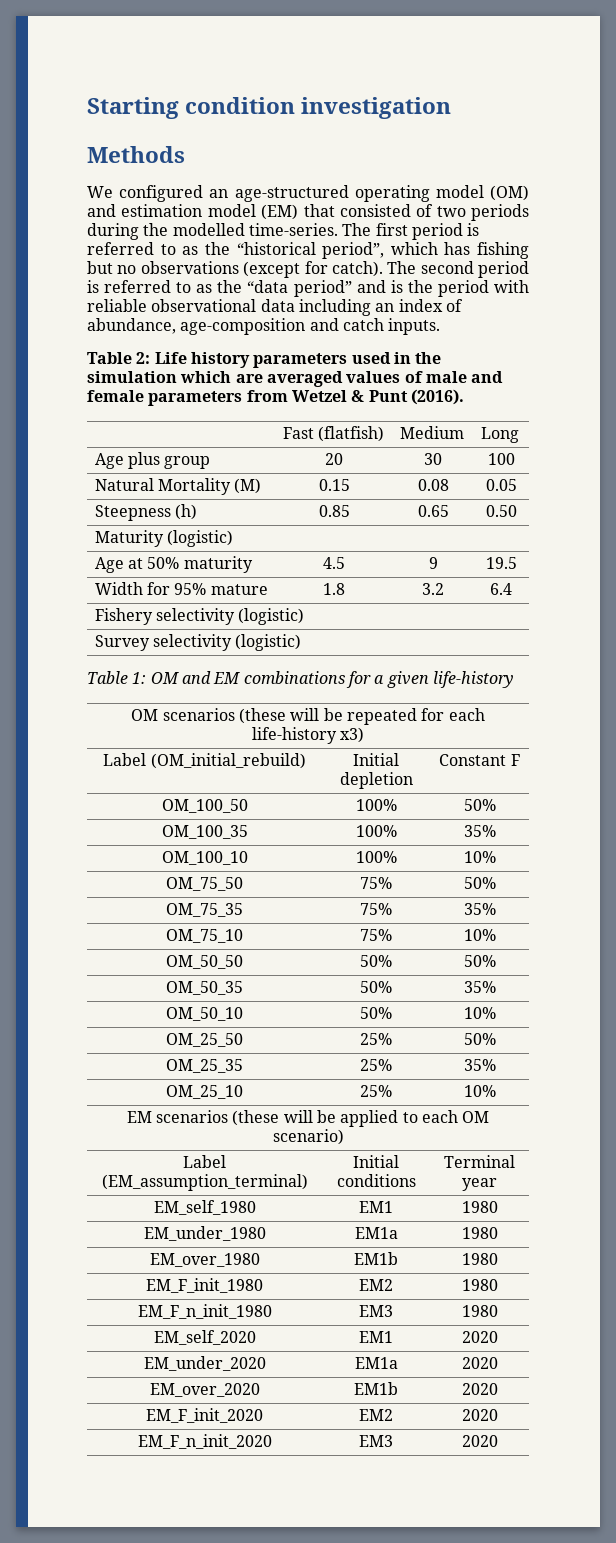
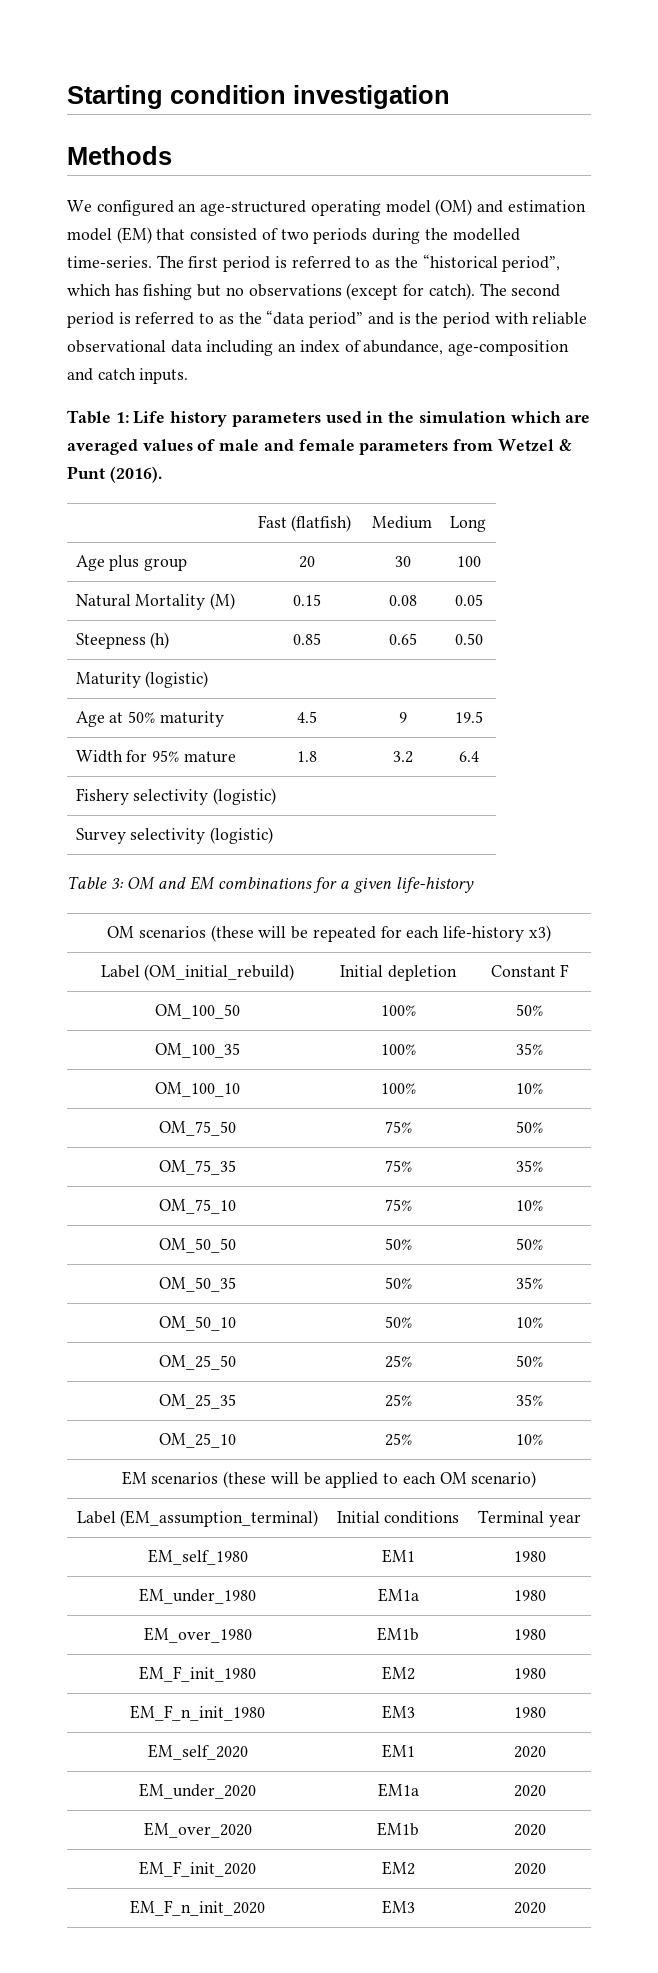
- Table 2: Life history parameters used in the simulation which are averaged values of male and female parameters from Wetzel & Punt (2016).
+ Table 1: Life history parameters used in the simulation which are averaged values of male and female parameters from Wetzel & Punt (2016).
- Table 1: OM and EM combinations for a given life-history
+ Table 3: OM and EM combinations for a given life-history

